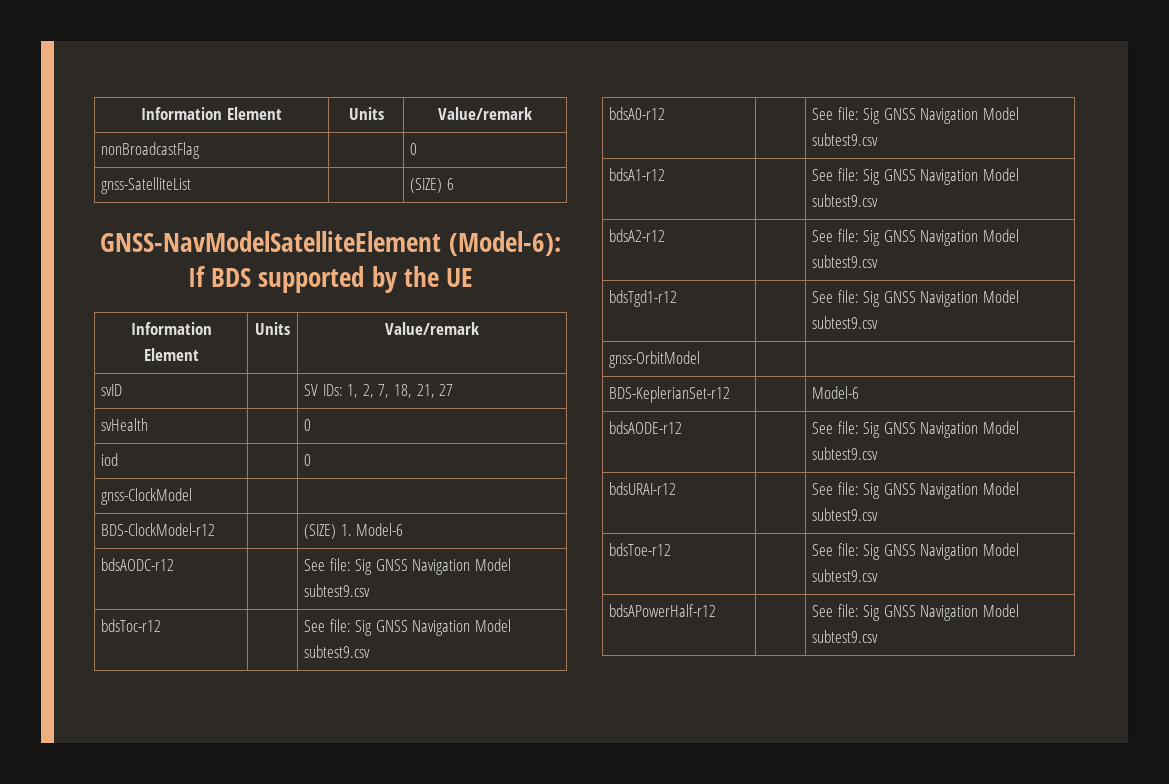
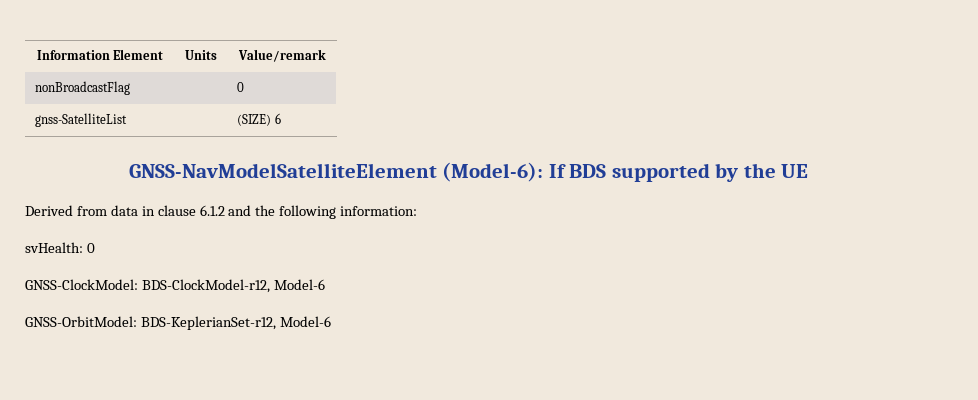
  GNSS-NavModelSatelliteElement (Model-6): If BDS supported by the UE
- Information Element | Units | Value/remark
- svID | | SV IDs: 1, 2, 7, 18, 21, 27
- svHealth | | 0
- iod | | 0
- gnss-ClockModel | |
- BDS-ClockModel-r12 | | (SIZE) 1. Model-6
- bdsAODC-r12 | | See file: Sig GNSS Navigation Model subtest9.csv
- bdsToc-r12 | | See file: Sig GNSS Navigation Model subtest9.csv
- bdsA0-r12 | | See file: Sig GNSS Navigation Model subtest9.csv
- bdsA1-r12 | | See file: Sig GNSS Navigation Model subtest9.csv
- bdsA2-r12 | | See file: Sig GNSS Navigation Model subtest9.csv
- bdsTgd1-r12 | | See file: Sig GNSS Navigation Model subtest9.csv
- gnss-OrbitModel | |
- BDS-KeplerianSet-r12 | | Model-6
- bdsAODE-r12 | | See file: Sig GNSS Navigation Model subtest9.csv
- bdsURAI-r12 | | See file: Sig GNSS Navigation Model subtest9.csv
- bdsToe-r12 | | See file: Sig GNSS Navigation Model subtest9.csv
- bdsAPowerHalf-r12 | | See file: Sig GNSS Navigation Model subtest9.csv
+ Derived from data in clause 6.1.2 and the following information:
+ svHealth: 0
+ GNSS-ClockModel: BDS-ClockModel-r12, Model-6
+ GNSS-OrbitModel: BDS-KeplerianSet-r12, Model-6

